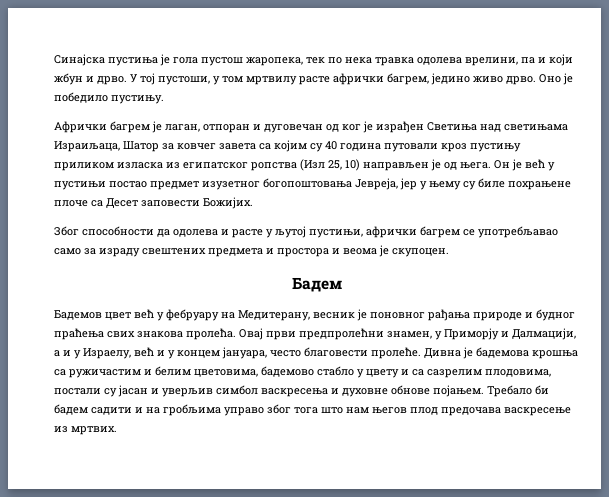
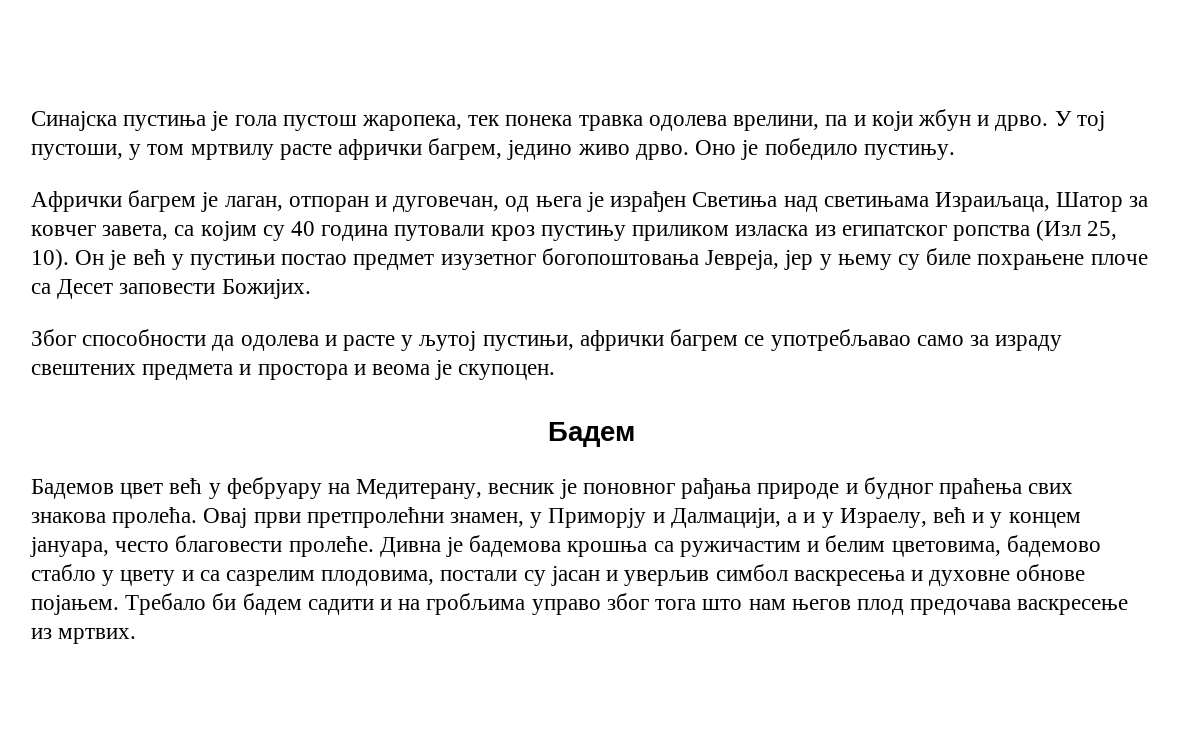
- Синајска пустиња је гола пустош жаропека, тек по нека травка одолева врелини, па и који жбун и дрво.
+ Синајска пустиња је гола пустош жаропека, тек понека травка одолева врелини, па и који жбун и дрво.
- Афрички багрем је лаган, отпоран и дуговечан од ког је израђен Светиња над светињама Израиљаца, Шатор за ковчег завета са којим су 40 година путовали кроз пустињу приликом изласка из египатског ропства (Изл 25, 10) направљен је од њега.
+ Афрички багрем је лаган, отпоран и дуговечан, од њега је израђен Светиња над светињама Израиљаца, Шатор за ковчег завета, са којим су 40 година путовали кроз пустињу приликом изласка из египатског ропства (Изл 25, 10).
- Овај први предпролећни знамен, у Приморју и Далмацији, а и у Израелу, већ и у концем јануара, често благовести пролеће.
+ Овај први претпролећни знамен, у Приморју и Далмацији, а и у Израелу, већ и у концем јануара, често благовести пролеће.

